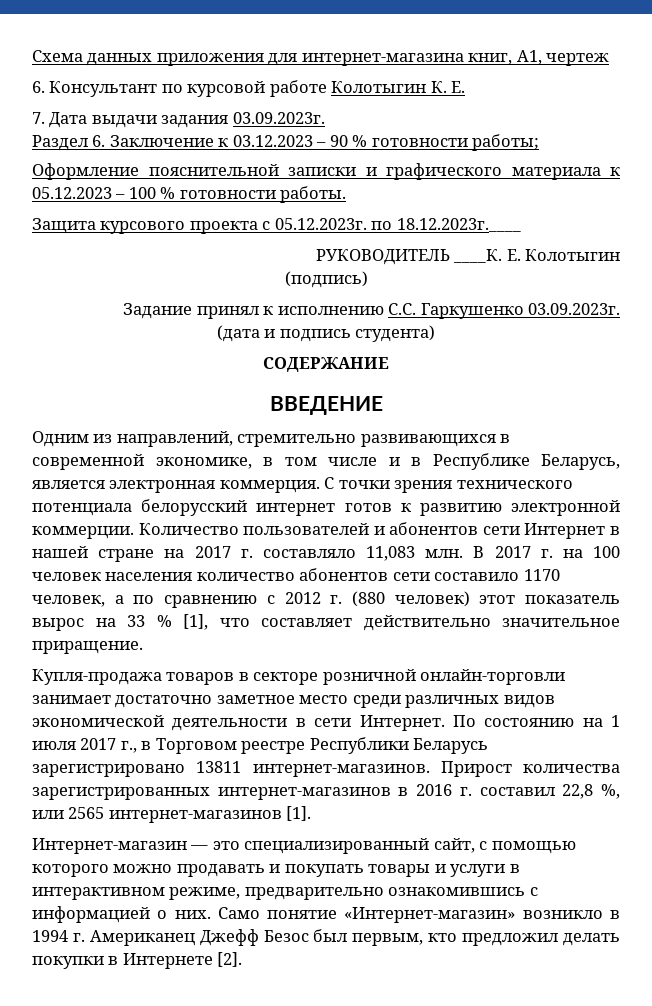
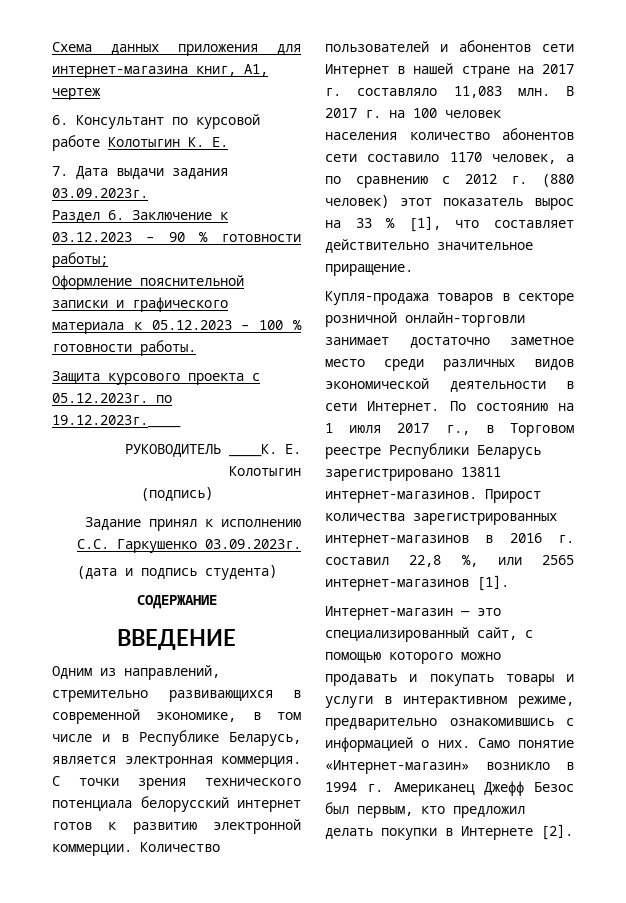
- Защита курсового проекта с 05.12.2023г. по 18.12.2023г.____
+ Защита курсового проекта с 05.12.2023г. по 19.12.2023г.____

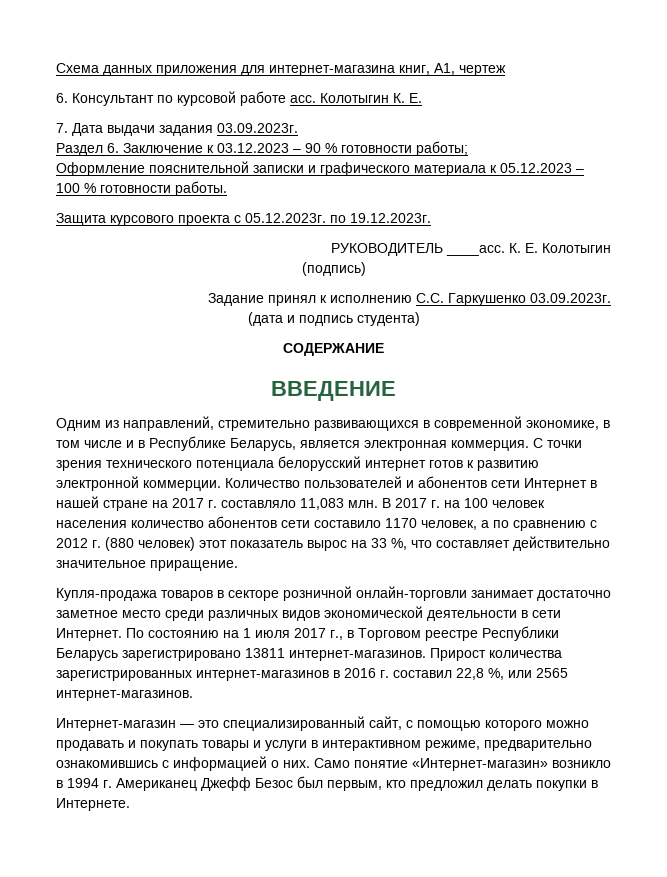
- 6. Консультант по курсовой работе Колотыгин К. Е.
+ 6. Консультант по курсовой работе асс. Колотыгин К. Е.
- Защита курсового проекта с 05.12.2023г. по 19.12.2023г.____
+ Защита курсового проекта с 05.12.2023г. по 19.12.2023г.
- РУКОВОДИТЕЛЬ ____К. Е. Колотыгин
+ РУКОВОДИТЕЛЬ ____асс. К. Е. Колотыгин
- Количество пользователей и абонентов сети Интернет в нашей стране на 2017 г. составляло 11,083 млн. В 2017 г. на 100 человек населения количество абонентов сети составило 1170 человек, а по сравнению с 2012 г. (880 человек) этот показатель вырос на 33 % [1], что составляет действительно значительное приращение.
+ Количество пользователей и абонентов сети Интернет в нашей стране на 2017 г. составляло 11,083 млн. В 2017 г. на 100 человек населения количество абонентов сети составило 1170 человек, а по сравнению с 2012 г. (880 человек) этот показатель вырос на 33 %, что составляет действительно значительное приращение.
- Прирост количества зарегистрированных интернет-магазинов в 2016 г. составил 22,8 %, или 2565 интернет-магазинов [1].
+ Прирост количества зарегистрированных интернет-магазинов в 2016 г. составил 22,8 %, или 2565 интернет-магазинов.
- Само понятие «Интернет-магазин» возникло в 1994 г. Американец Джефф Безос был первым, кто предложил делать покупки в Интернете [2].
+ Само понятие «Интернет-магазин» возникло в 1994 г. Американец Джефф Безос был первым, кто предложил делать покупки в Интернете.

